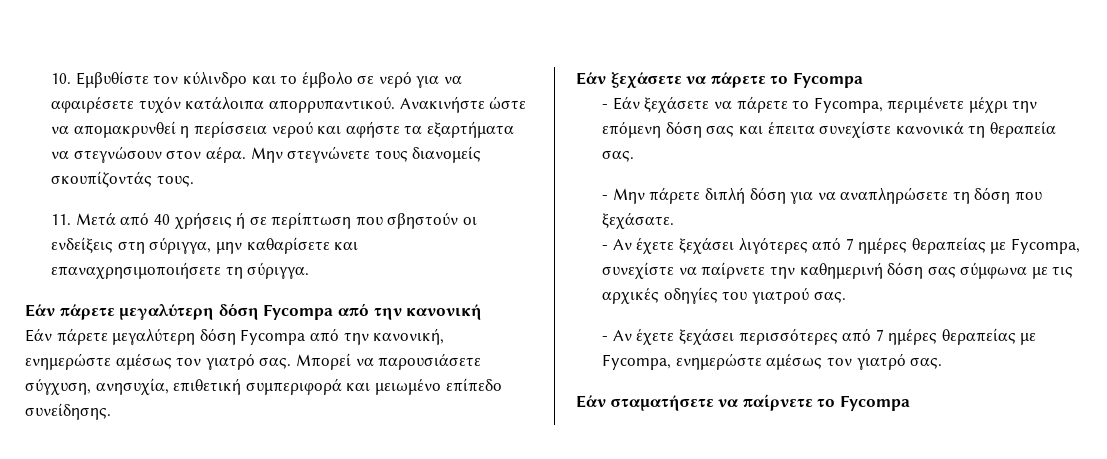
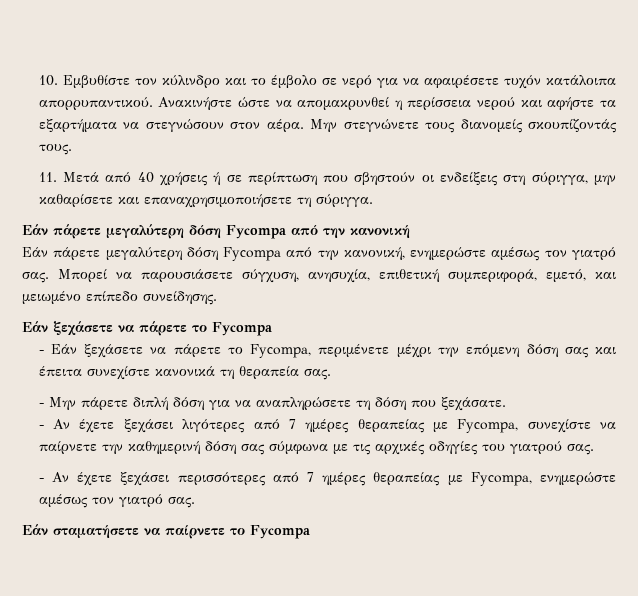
- Μπορεί να παρουσιάσετε σύγχυση, ανησυχία, επιθετική συμπεριφορά και μειωμένο επίπεδο συνείδησης.
+ Μπορεί να παρουσιάσετε σύγχυση, ανησυχία, επιθετική συμπεριφορά, εμετό, και μειωμένο επίπεδο συνείδησης.

